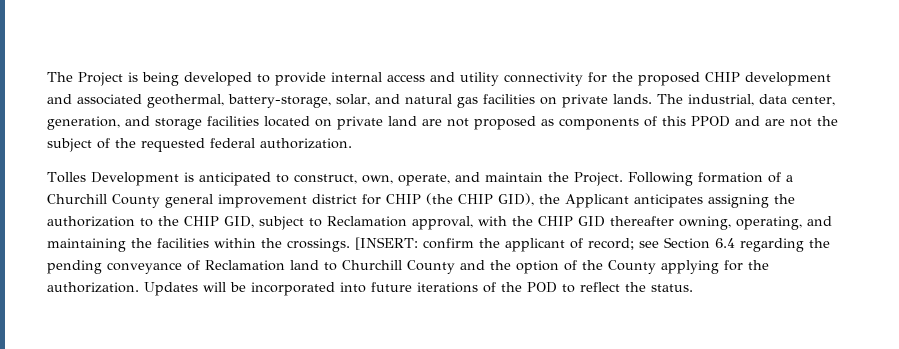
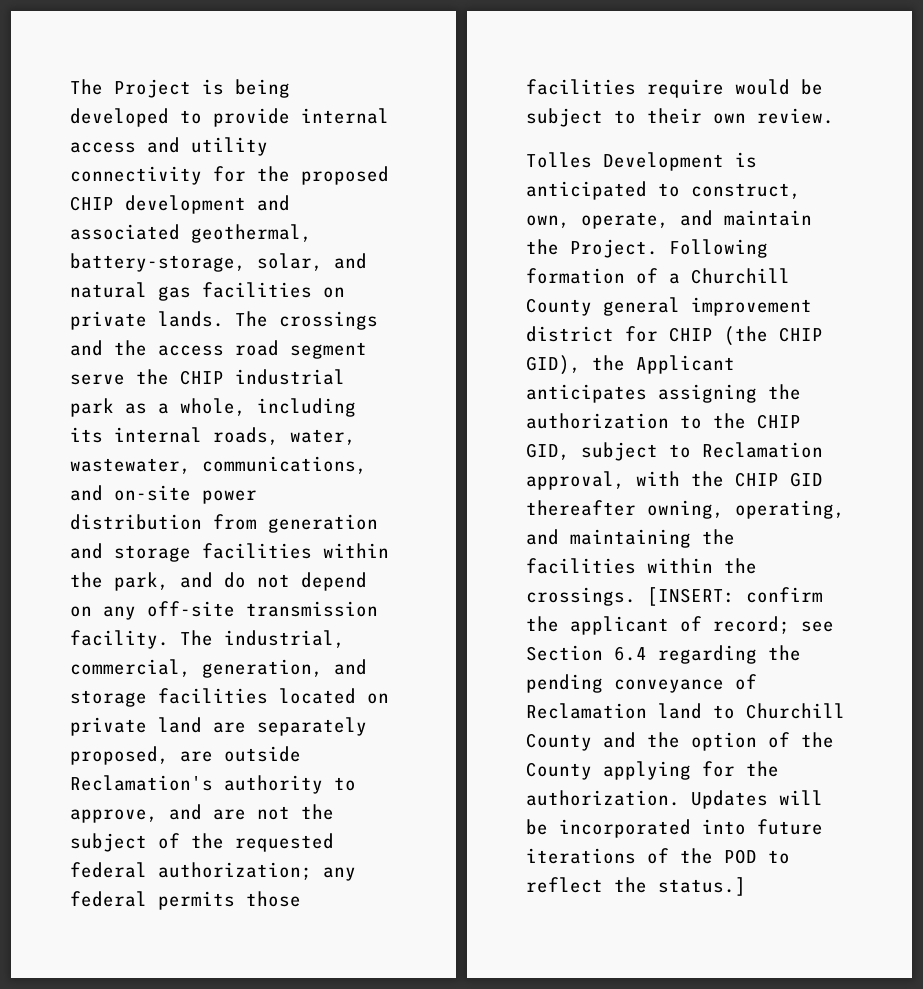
- The industrial, data center, generation, and storage facilities located on private land are not proposed as components of this PPOD and are not the subject of the requested federal authorization.
+ The crossings and the access road segment serve the CHIP industrial park as a whole, including its internal roads, water, wastewater, communications, and on-site power distribution from generation and storage facilities within the park, and do not depend on any off-site transmission facility. The industrial, commercial, generation, and storage facilities located on private land are separately proposed, are outside Reclamation's authority to approve, and are not the subject of the requested federal authorization; any federal permits those facilities require would be subject to their own review.
- Updates will be incorporated into future iterations of the POD to reflect the status.
+ Updates will be incorporated into future iterations of the POD to reflect the status.]

